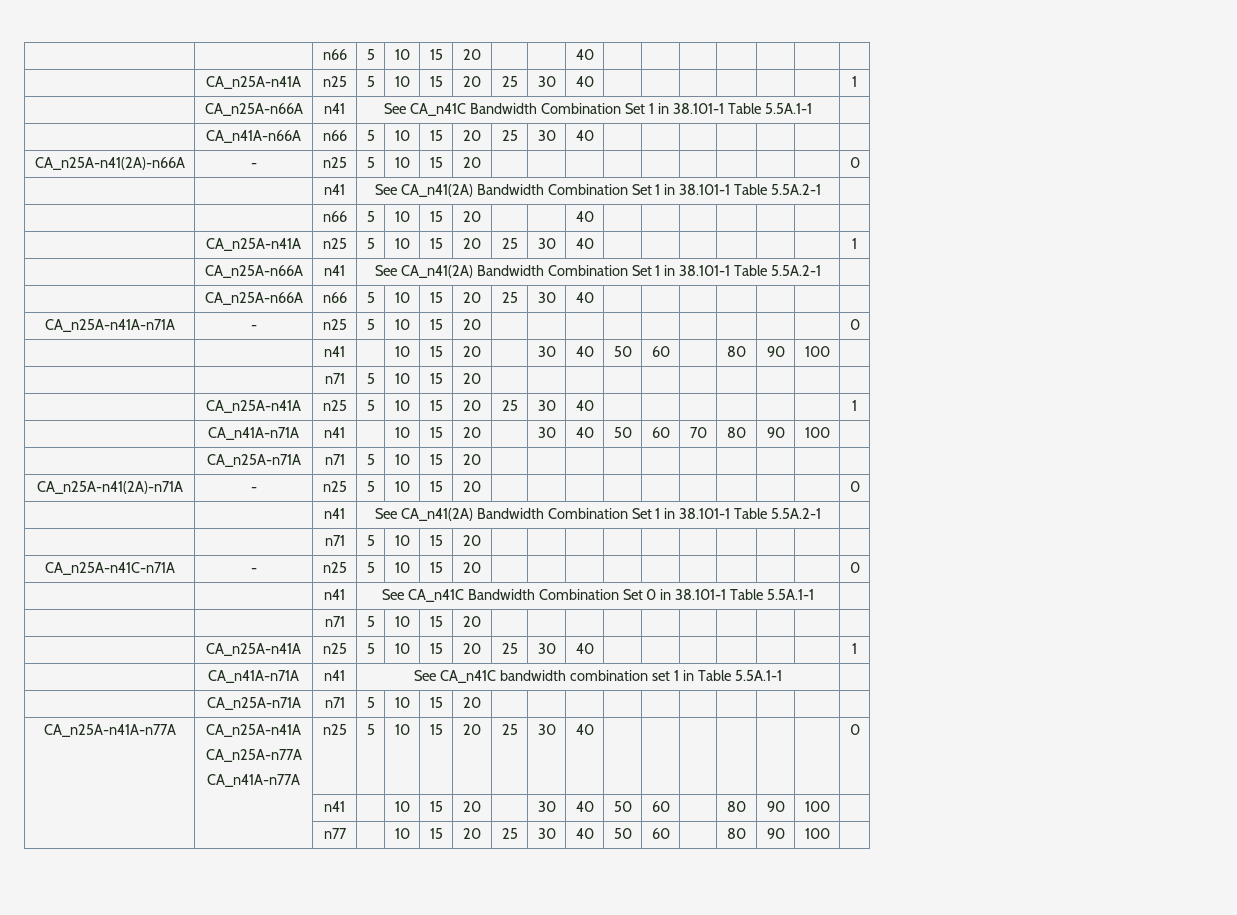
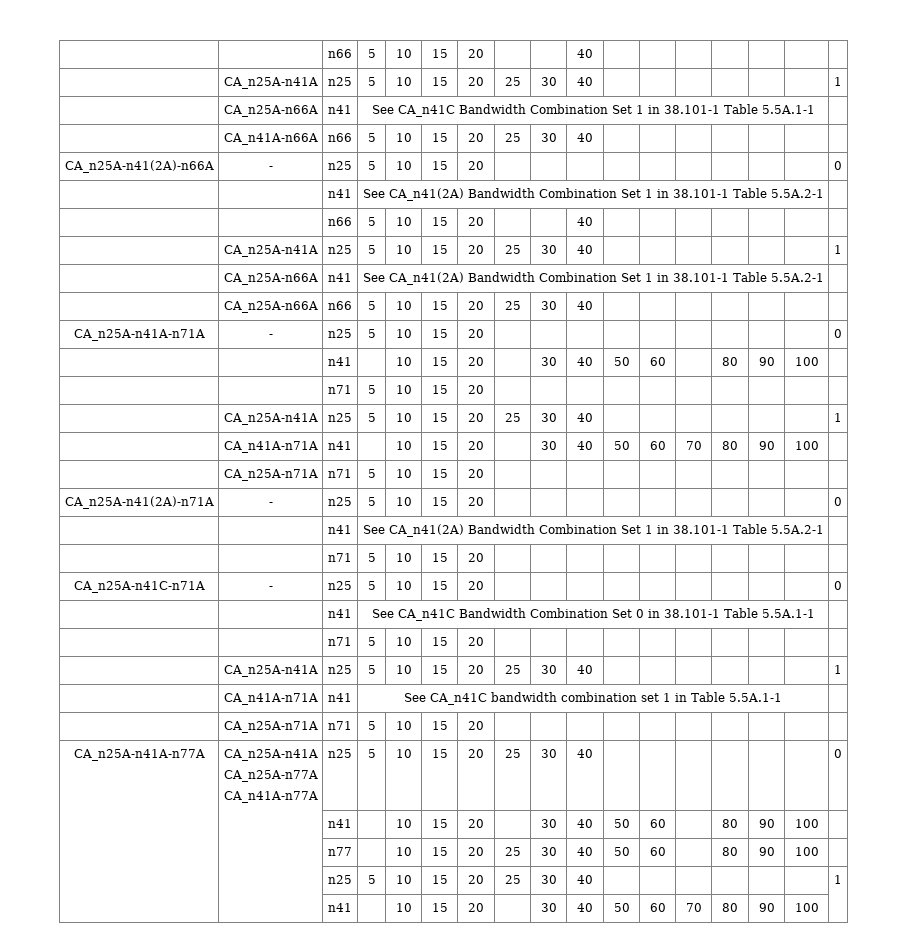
+ | | n25 | 5 | 10 | 15 | 20 | 25 | 30 | 40 | | | | | | | 1
+ | | n41 | | 10 | 15 | 20 | | 30 | 40 | 50 | 60 | 70 | 80 | 90 | 100 |

